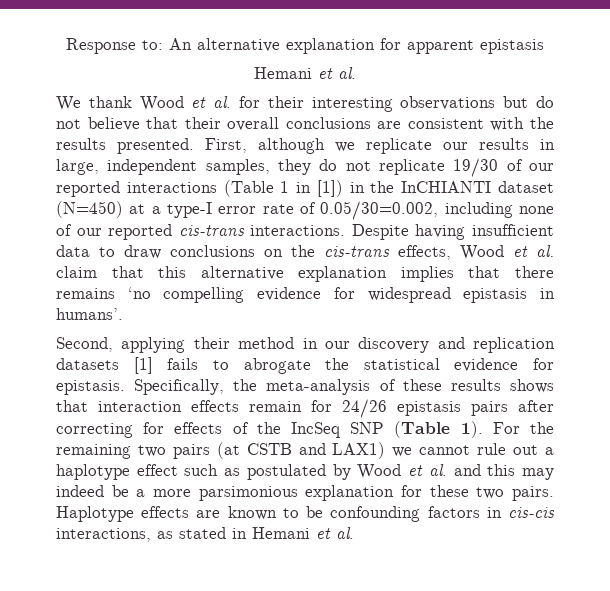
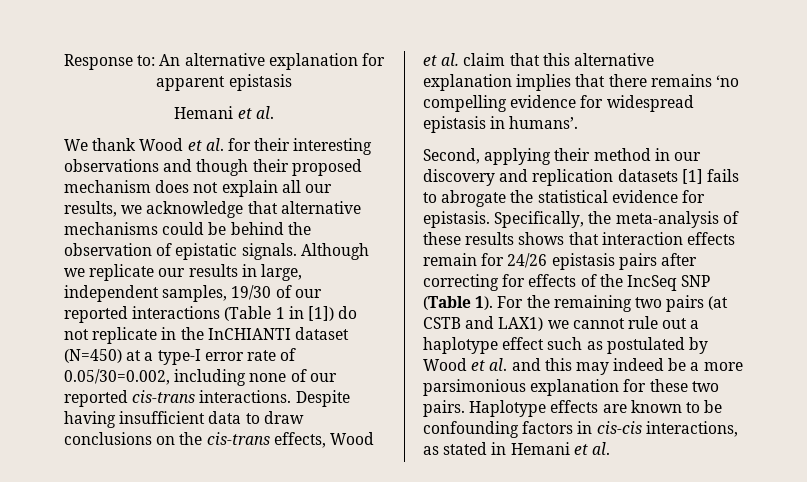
- We thank Wood et al. for their interesting observations but do not believe that their overall conclusions are consistent with the results presented. First, although we replicate our results in large, independent samples, they do not replicate 19/30 of our reported interactions (Table 1 in [1]) in the InCHIANTI dataset (N=450) at a type-I error rate of 0.05/30=0.002, including none of our reported cis-trans interactions.
+ We thank Wood et al. for their interesting observations and though their proposed mechanism does not explain all our results, we acknowledge that alternative mechanisms could be behind the observation of epistatic signals. Although we replicate our results in large, independent samples, 19/30 of our reported interactions (Table 1 in [1]) do not replicate in the InCHIANTI dataset (N=450) at a type-I error rate of 0.05/30=0.002, including none of our reported cis-trans interactions.

